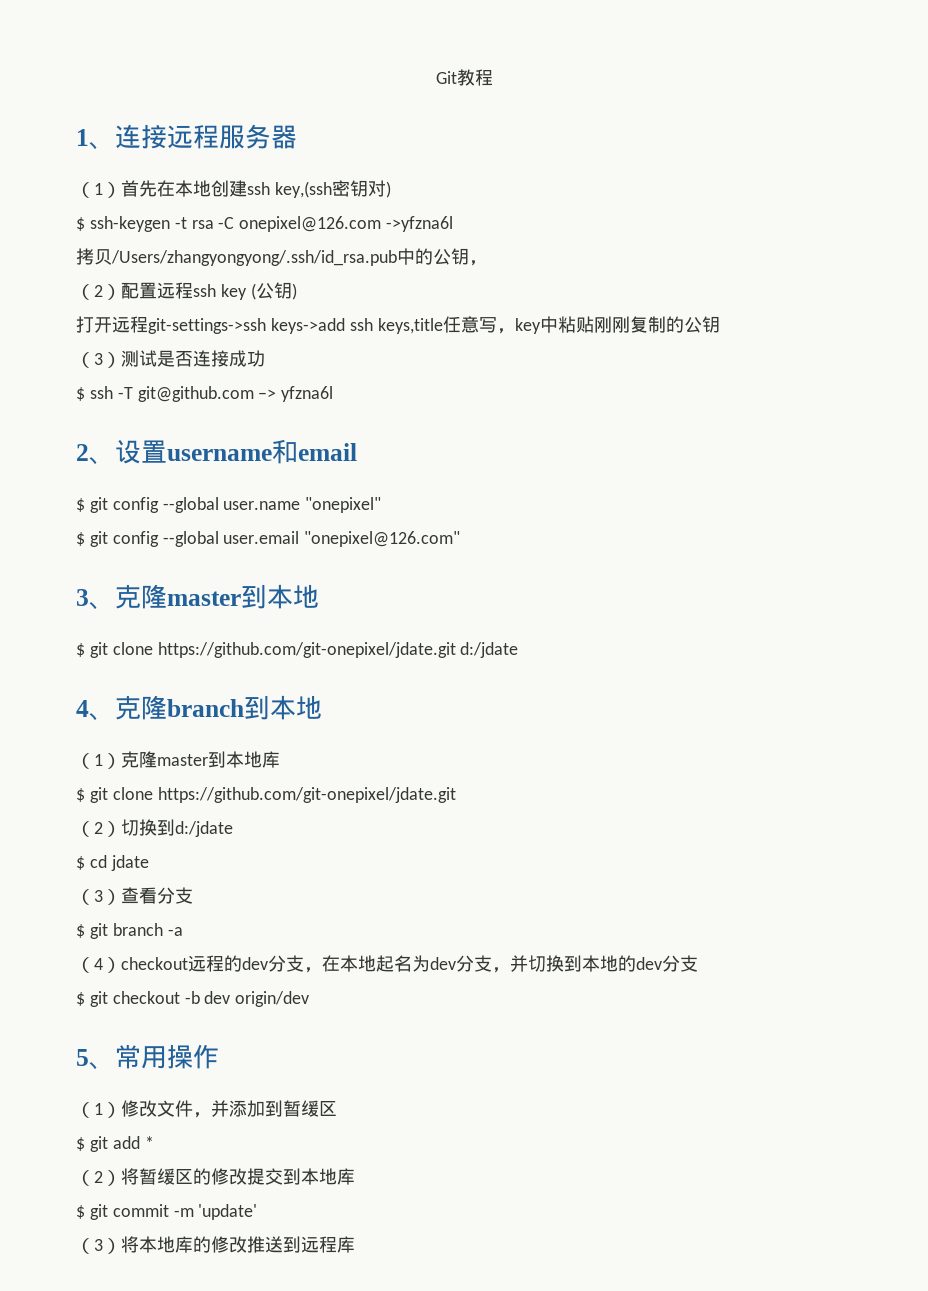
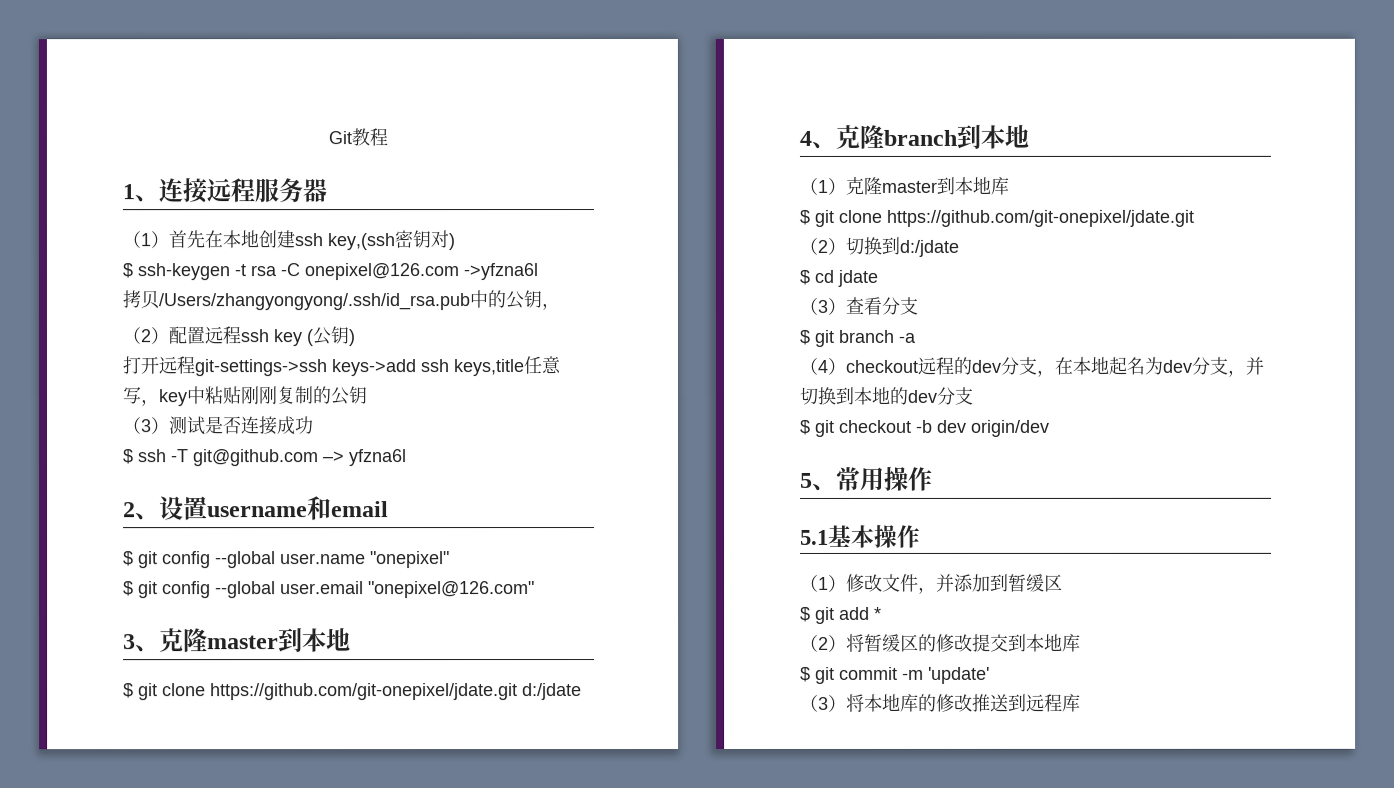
+ 5.1基本操作

